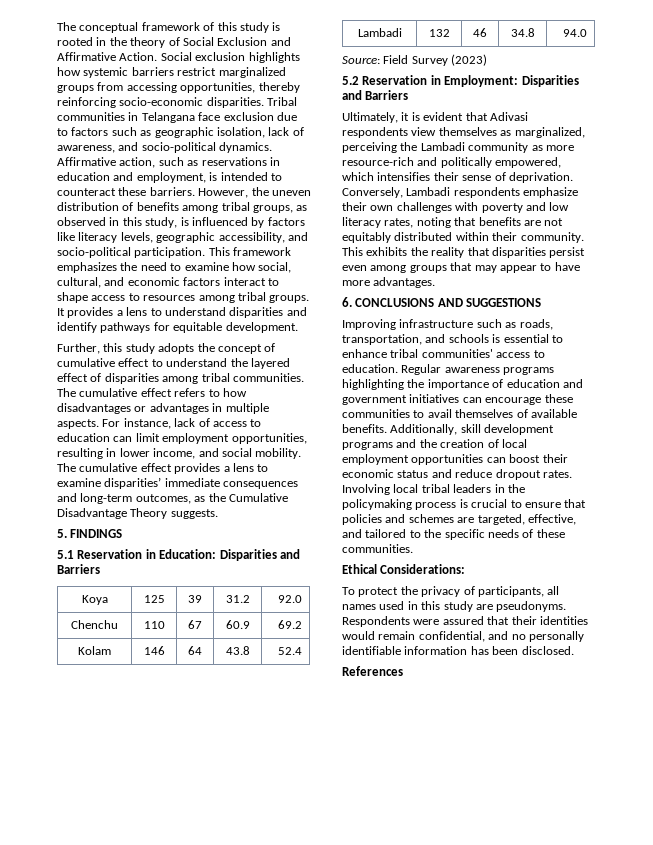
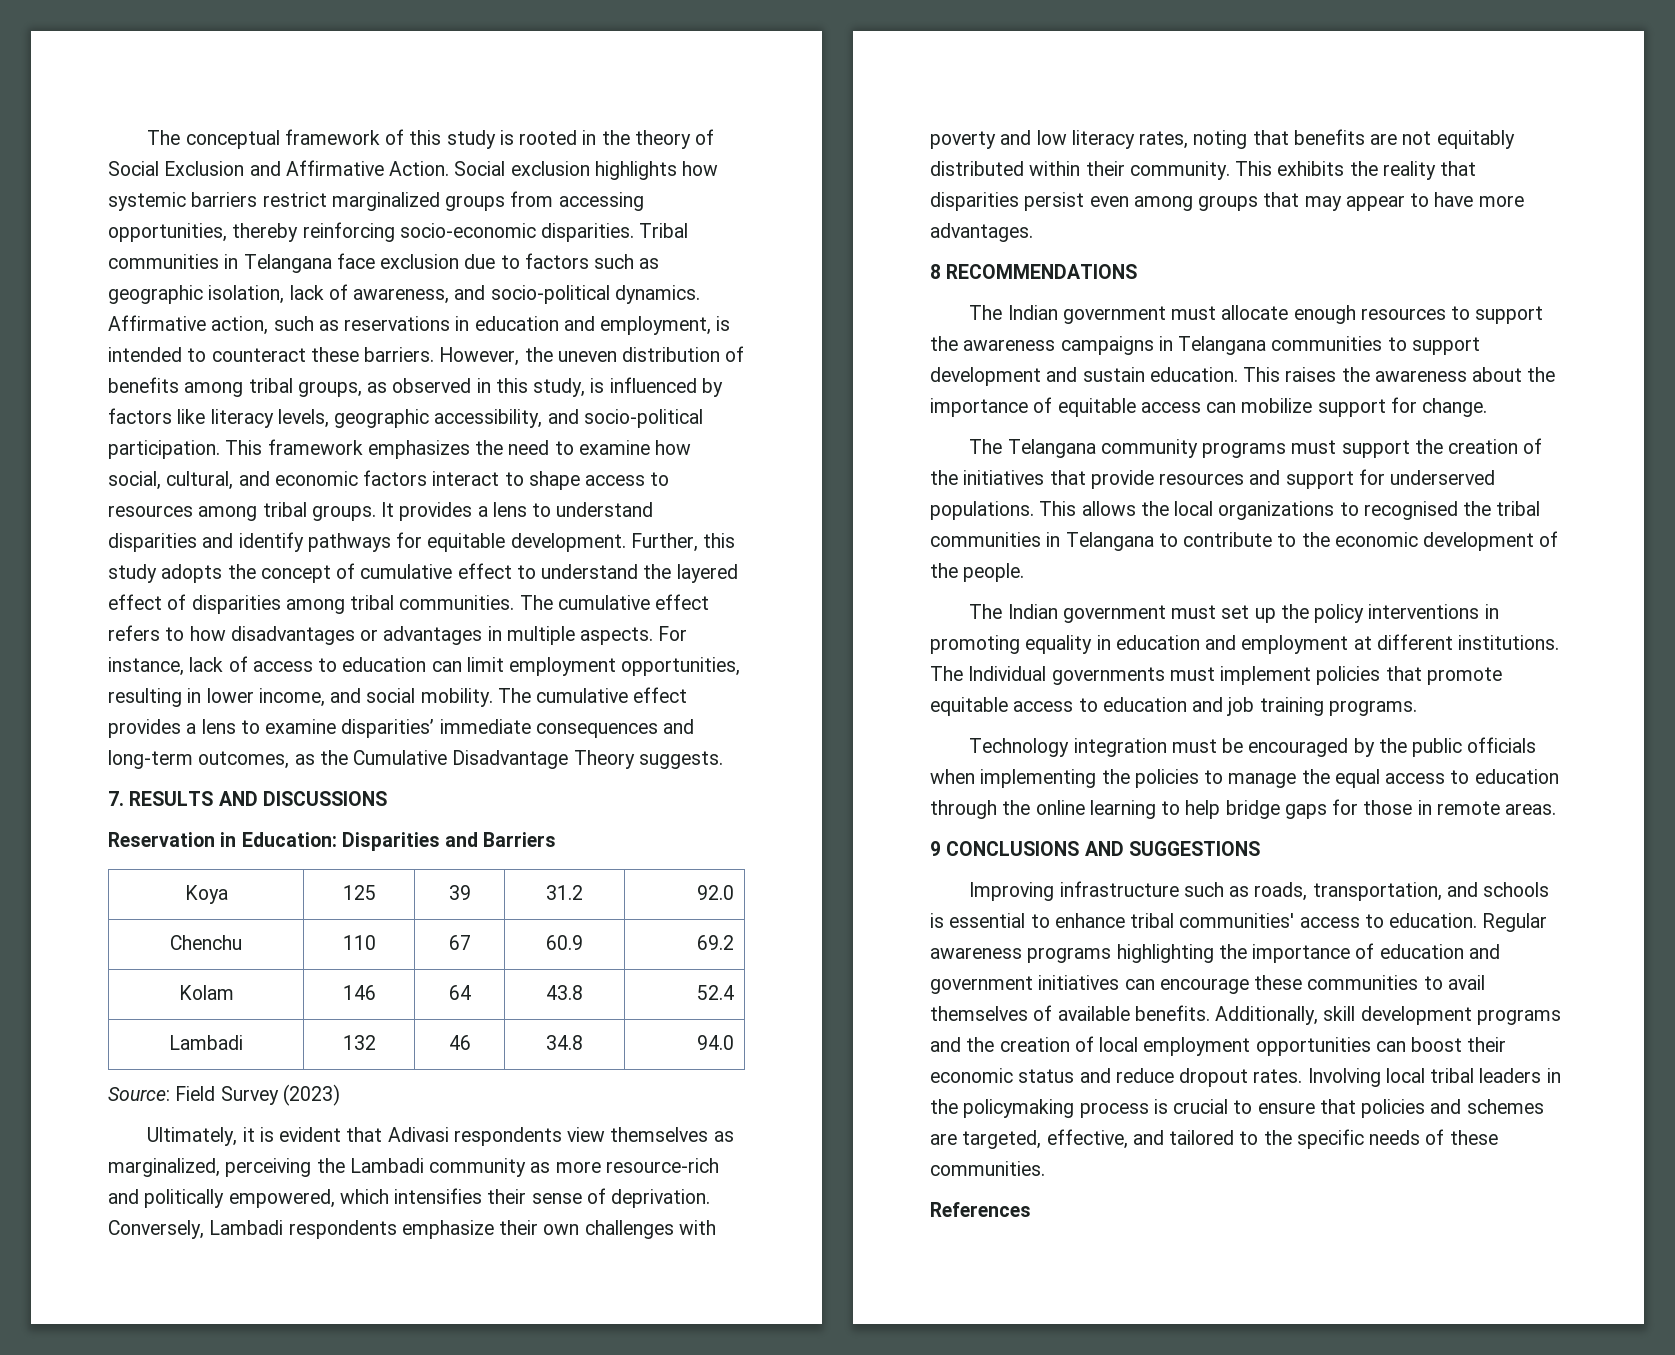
- It provides a lens to understand disparities and identify pathways for equitable development.
- Further, this study adopts the concept of cumulative effect to understand the layered effect of disparities among tribal communities.
+ It provides a lens to understand disparities and identify pathways for equitable development. Further, this study adopts the concept of cumulative effect to understand the layered effect of disparities among tribal communities.
- 5. FINDINGS
- 5.1 Reservation in Education: Disparities and Barriers
+ 7. RESULTS AND DISCUSSIONS
+ Reservation in Education: Disparities and Barriers
- 5.2 Reservation in Employment: Disparities and Barriers
- 6. CONCLUSIONS AND SUGGESTIONS
+ 8 RECOMMENDATIONS
+ The Indian government must allocate enough resources to support the awareness campaigns in Telangana communities to support development and sustain education. This raises the awareness about the importance of equitable access can mobilize support for change.
+ The Telangana community programs must support the creation of the initiatives that provide resources and support for underserved populations. This allows the local organizations to recognised the tribal communities in Telangana to contribute to the economic development of the people.
+ The Indian government must set up the policy interventions in promoting equality in education and employment at different institutions. The Individual governments must implement policies that promote equitable access to education and job training programs.
+ Technology integration must be encouraged by the public officials when implementing the policies to manage the equal access to education through the online learning to help bridge gaps for those in remote areas.
+ 9 CONCLUSIONS AND SUGGESTIONS
- Ethical Considerations:
- To protect the privacy of participants, all names used in this study are pseudonyms. Respondents were assured that their identities would remain confidential, and no personally identifiable information has been disclosed.

